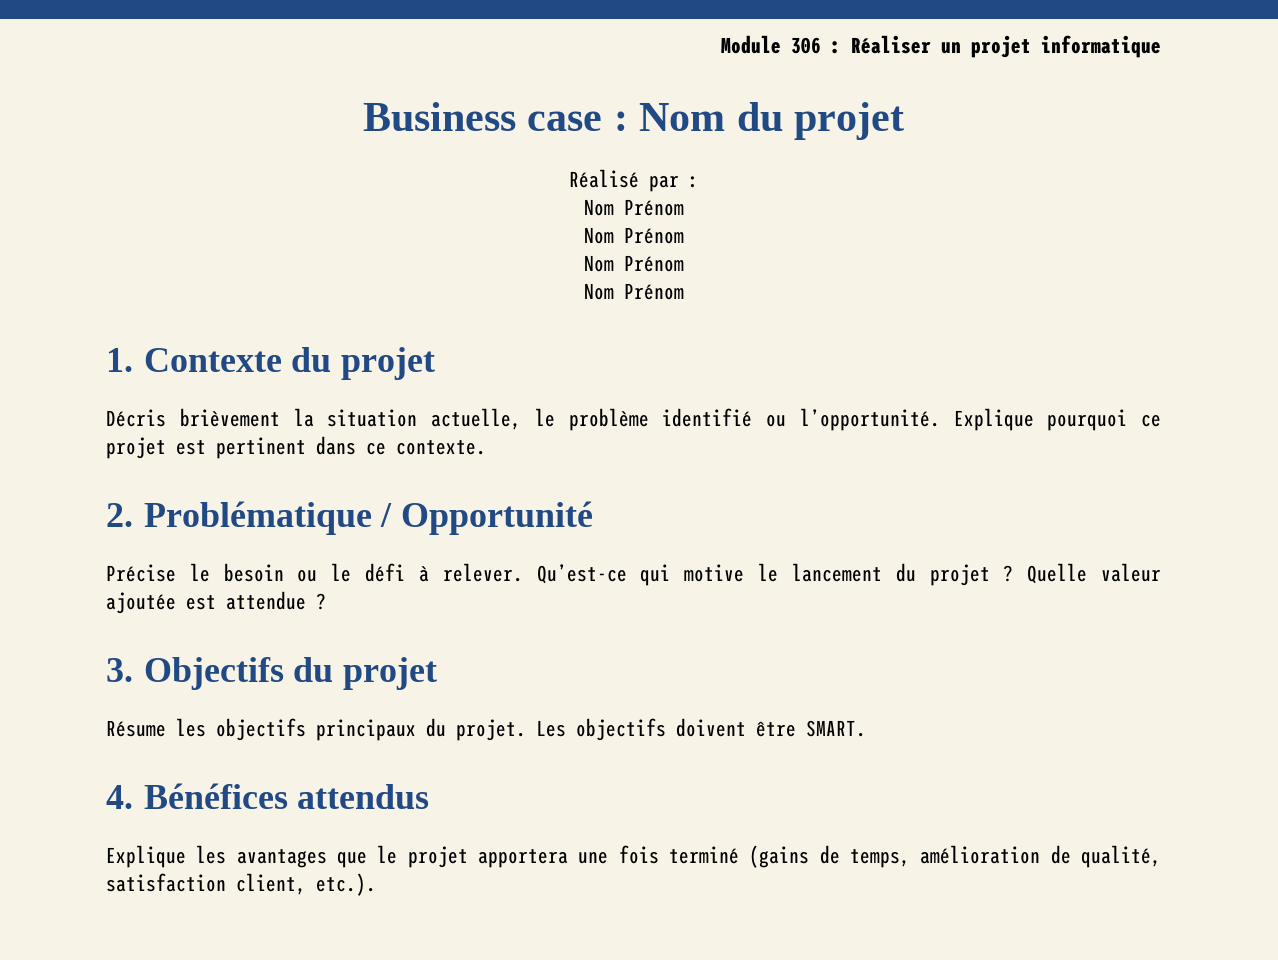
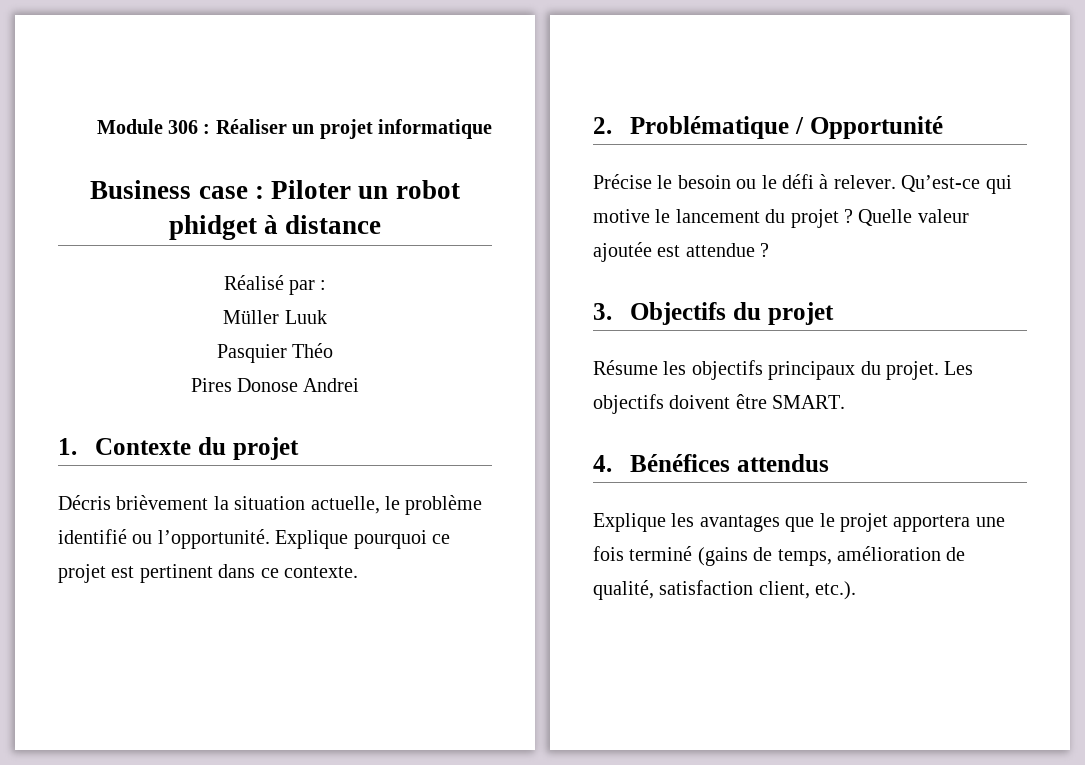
- Business case : Nom du projet
+ Business case : Piloter un robot phidget à distance
  Réalisé par :
- Nom Prénom
- Nom Prénom
- Nom Prénom
- Nom Prénom
+ Müller Luuk
+ Pasquier Théo
+ Pires Donose Andrei

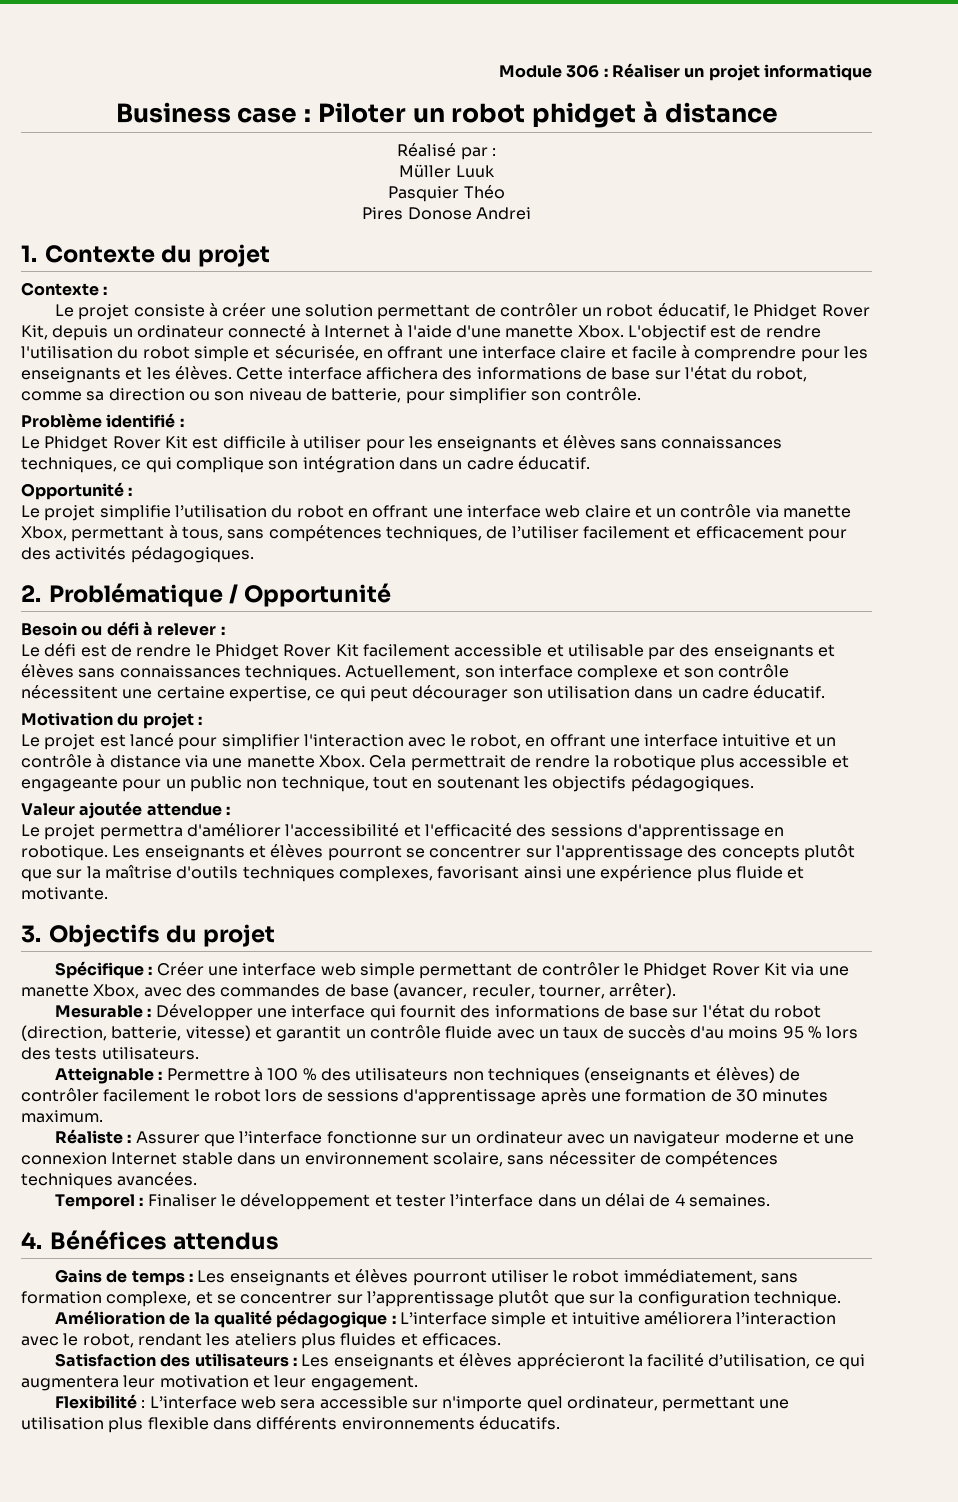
- Décris brièvement la situation actuelle, le problème identifié ou l’opportunité. Explique pourquoi ce projet est pertinent dans ce contexte.
+ Contexte :
+ Le projet consiste à créer une solution permettant de contrôler un robot éducatif, le Phidget Rover Kit, depuis un ordinateur connecté à Internet à l'aide d'une manette Xbox. L'objectif est de rendre l'utilisation du robot simple et sécurisée, en offrant une interface claire et facile à comprendre pour les enseignants et les élèves. Cette interface affichera des informations de base sur l'état du robot, comme sa direction ou son niveau de batterie, pour simplifier son contrôle.
+ Problème identifié :
+ Le Phidget Rover Kit est difficile à utiliser pour les enseignants et élèves sans connaissances techniques, ce qui complique son intégration dans un cadre éducatif.
+ Opportunité :
+ Le projet simplifie l’utilisation du robot en offrant une interface web claire et un contrôle via manette Xbox, permettant à tous, sans compétences techniques, de l’utiliser facilement et efficacement pour des activités pédagogiques.
  2. Problématique / Opportunité
- Précise le besoin ou le défi à relever. Qu’est-ce qui motive le lancement du projet ? Quelle valeur ajoutée est attendue ?
+ Besoin ou défi à relever :
+ Le défi est de rendre le Phidget Rover Kit facilement accessible et utilisable par des enseignants et élèves sans connaissances techniques. Actuellement, son interface complexe et son contrôle nécessitent une certaine expertise, ce qui peut décourager son utilisation dans un cadre éducatif.
+ Motivation du projet :
+ Le projet est lancé pour simplifier l'interaction avec le robot, en offrant une interface intuitive et un contrôle à distance via une manette Xbox. Cela permettrait de rendre la robotique plus accessible et engageante pour un public non technique, tout en soutenant les objectifs pédagogiques.
+ Valeur ajoutée attendue :
+ Le projet permettra d'améliorer l'accessibilité et l'efficacité des sessions d'apprentissage en robotique. Les enseignants et élèves pourront se concentrer sur l'apprentissage des concepts plutôt que sur la maîtrise d'outils techniques complexes, favorisant ainsi une expérience plus fluide et motivante.
  3. Objectifs du projet
- Résume les objectifs principaux du projet. Les objectifs doivent être SMART.
+ Spécifique : Créer une interface web simple permettant de contrôler le Phidget Rover Kit via une manette Xbox, avec des commandes de base (avancer, reculer, tourner, arrêter).
+ Mesurable : Développer une interface qui fournit des informations de base sur l'état du robot (direction, batterie, vitesse) et garantit un contrôle fluide avec un taux de succès d'au moins 95 % lors des tests utilisateurs.
+ Atteignable : Permettre à 100 % des utilisateurs non techniques (enseignants et élèves) de contrôler facilement le robot lors de sessions d'apprentissage après une formation de 30 minutes maximum.
+ Réaliste : Assurer que l’interface fonctionne sur un ordinateur avec un navigateur moderne et une connexion Internet stable dans un environnement scolaire, sans nécessiter de compétences techniques avancées.
+ Temporel : Finaliser le développement et tester l’interface dans un délai de 4 semaines.
  4. Bénéfices attendus
- Explique les avantages que le projet apportera une fois terminé (gains de temps, amélioration de qualité, satisfaction client, etc.).
+ Gains de temps : Les enseignants et élèves pourront utiliser le robot immédiatement, sans formation complexe, et se concentrer sur l’apprentissage plutôt que sur la configuration technique.
+ Amélioration de la qualité pédagogique : L’interface simple et intuitive améliorera l’interaction avec le robot, rendant les ateliers plus fluides et efficaces.
+ Satisfaction des utilisateurs : Les enseignants et élèves apprécieront la facilité d’utilisation, ce qui augmentera leur motivation et leur engagement.
+ Flexibilité : L’interface web sera accessible sur n'importe quel ordinateur, permettant une utilisation plus flexible dans différents environnements éducatifs.

